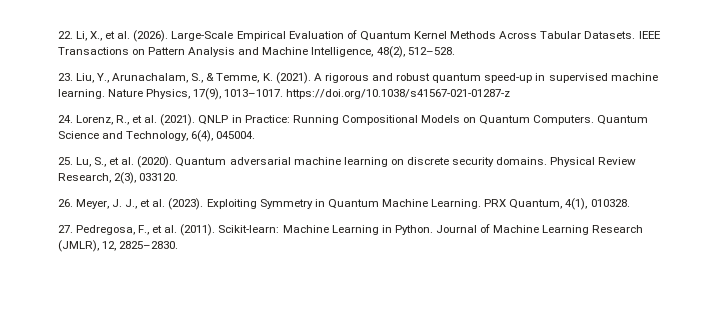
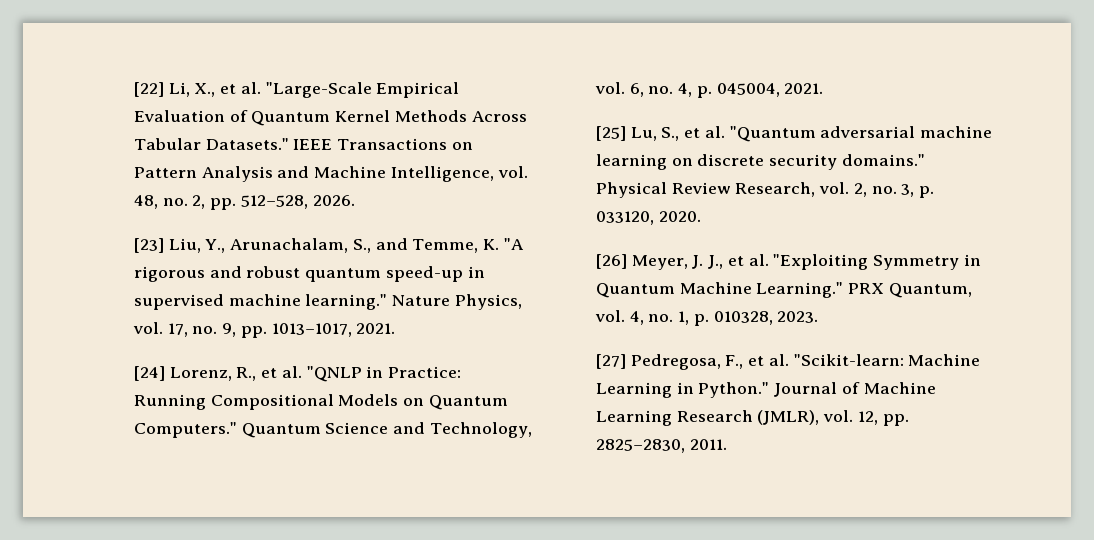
- 22. Li, X., et al. (2026). Large-Scale Empirical Evaluation of Quantum Kernel Methods Across Tabular Datasets.
+ [22] Li, X., et al. "Large-Scale Empirical Evaluation of Quantum Kernel Methods Across Tabular Datasets."
- IEEE Transactions on Pattern Analysis and Machine Intelligence, 48(2), 512–528.
- 23. Liu, Y., Arunachalam, S., & Temme, K. (2021). A rigorous and robust quantum speed-up in supervised machine learning.
+ IEEE Transactions on Pattern Analysis and Machine Intelligence, vol. 48, no. 2, pp. 512–528, 2026.
+ [23] Liu, Y., Arunachalam, S., and Temme, K. "A rigorous and robust quantum speed-up in supervised machine learning."
- Nature Physics, 17(9), 1013–1017. https://doi.org/10.1038/s41567-021-01287-z
- 24. Lorenz, R., et al. (2021). QNLP in Practice: Running Compositional Models on Quantum Computers.
+ Nature Physics, vol. 17, no. 9, pp. 1013–1017, 2021.
+ [24] Lorenz, R., et al. "QNLP in Practice: Running Compositional Models on Quantum Computers."
- Quantum Science and Technology, 6(4), 045004.
- 25. Lu, S., et al. (2020). Quantum adversarial machine learning on discrete security domains.
+ Quantum Science and Technology, vol. 6, no. 4, p. 045004, 2021.
+ [25] Lu, S., et al. "Quantum adversarial machine learning on discrete security domains."
- Physical Review Research, 2(3), 033120.
- 26. Meyer, J. J., et al. (2023). Exploiting Symmetry in Quantum Machine Learning.
+ Physical Review Research, vol. 2, no. 3, p. 033120, 2020.
+ [26] Meyer, J. J., et al. "Exploiting Symmetry in Quantum Machine Learning."
- PRX Quantum, 4(1), 010328.
- 27. Pedregosa, F., et al. (2011). Scikit-learn: Machine Learning in Python.
+ PRX Quantum, vol. 4, no. 1, p. 010328, 2023.
+ [27] Pedregosa, F., et al. "Scikit-learn: Machine Learning in Python."
- Journal of Machine Learning Research (JMLR), 12, 2825–2830.
+ Journal of Machine Learning Research (JMLR), vol. 12, pp. 2825–2830, 2011.

